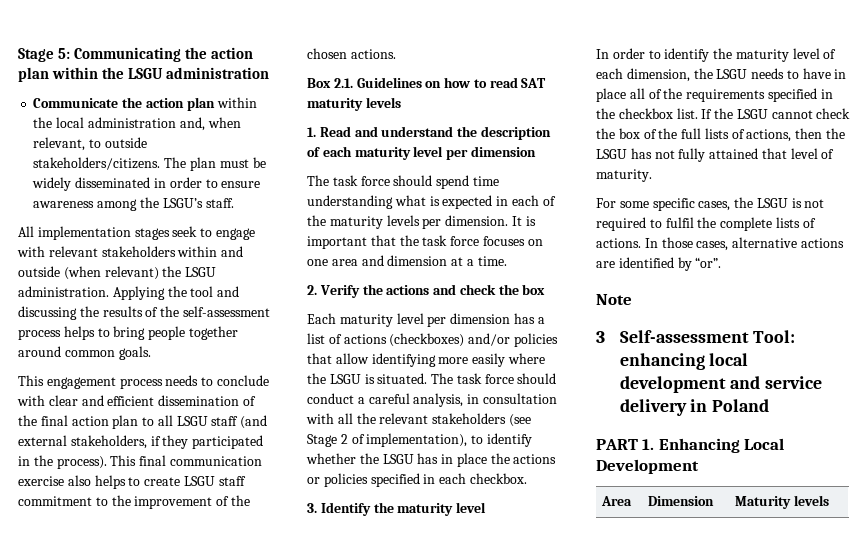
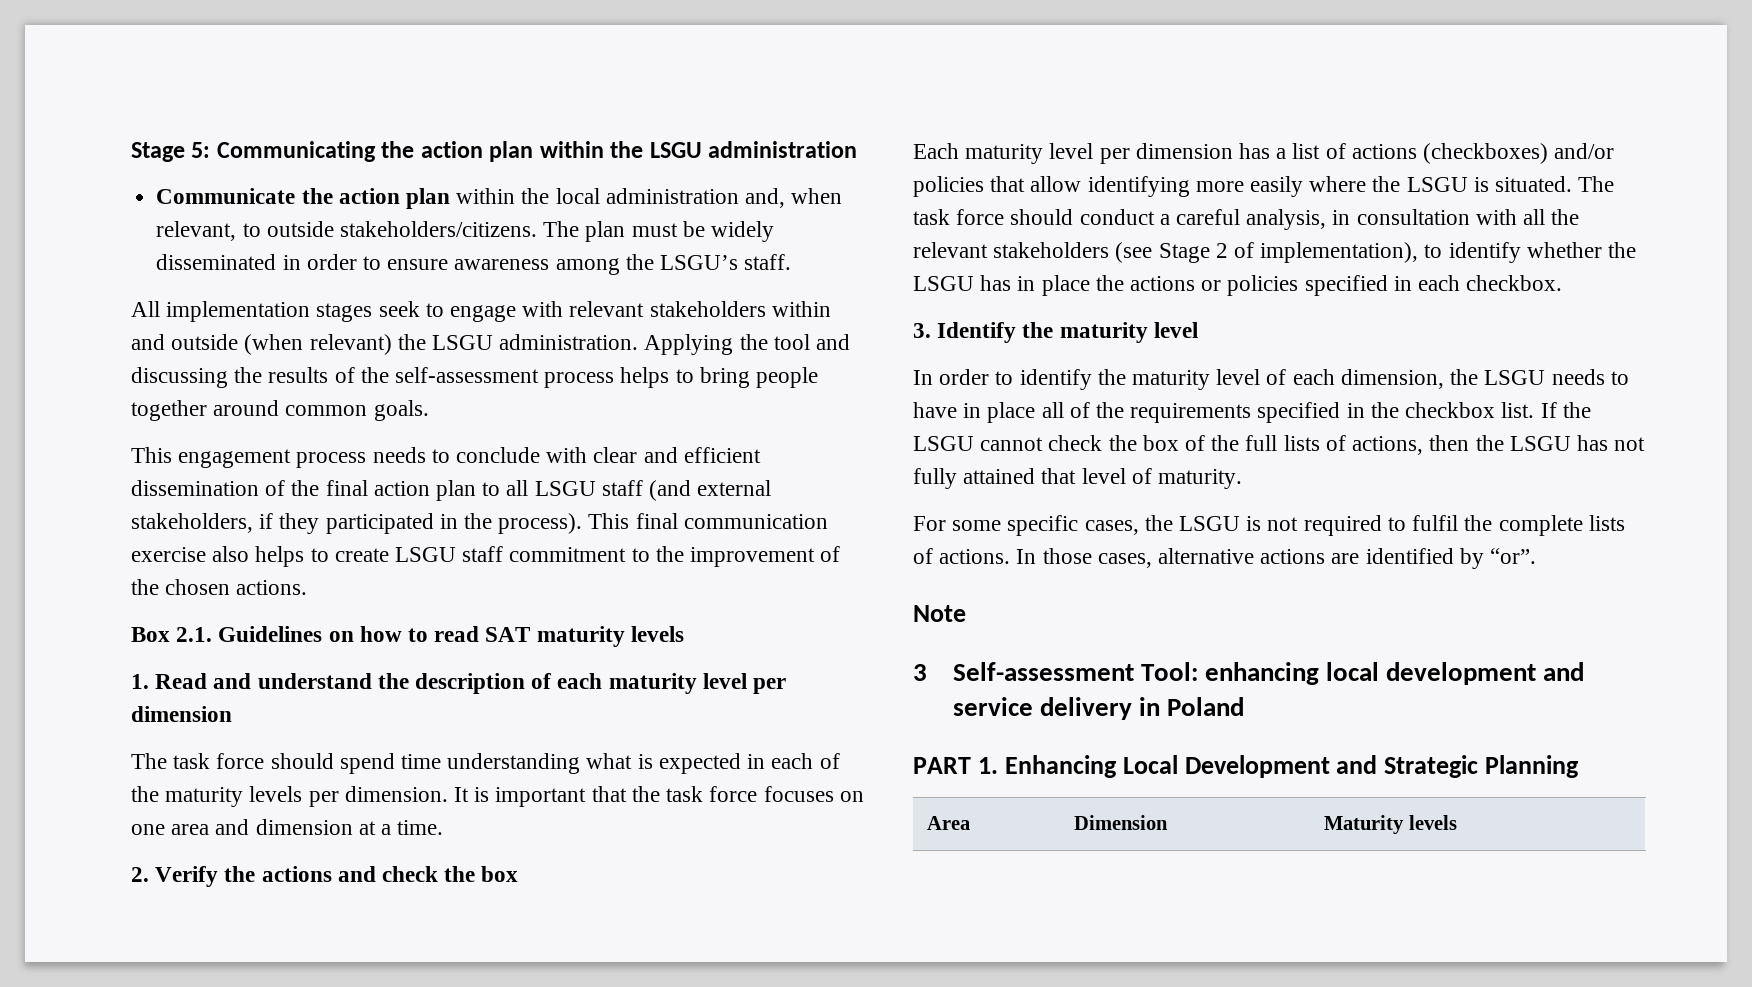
- PART 1. Enhancing Local Development
+ PART 1. Enhancing Local Development and Strategic Planning

